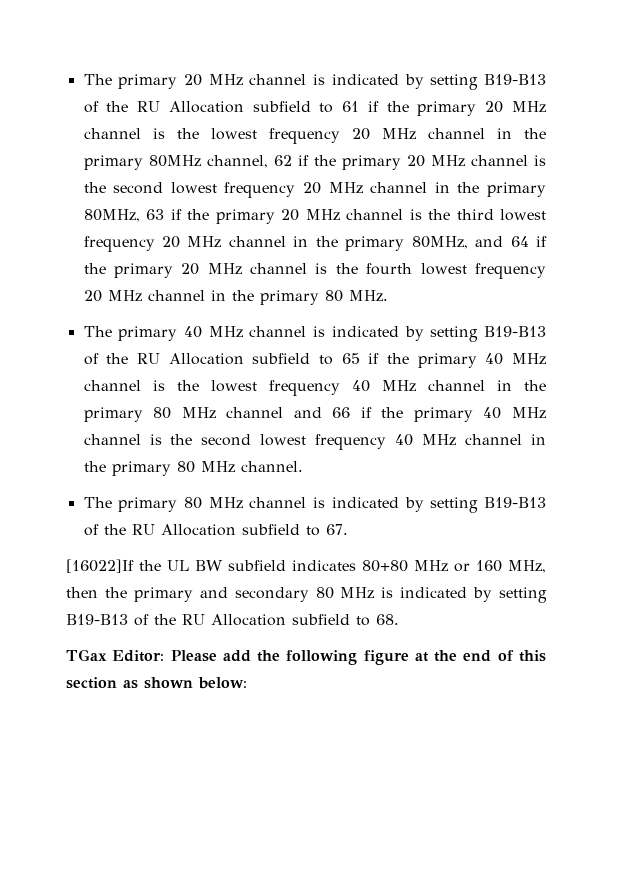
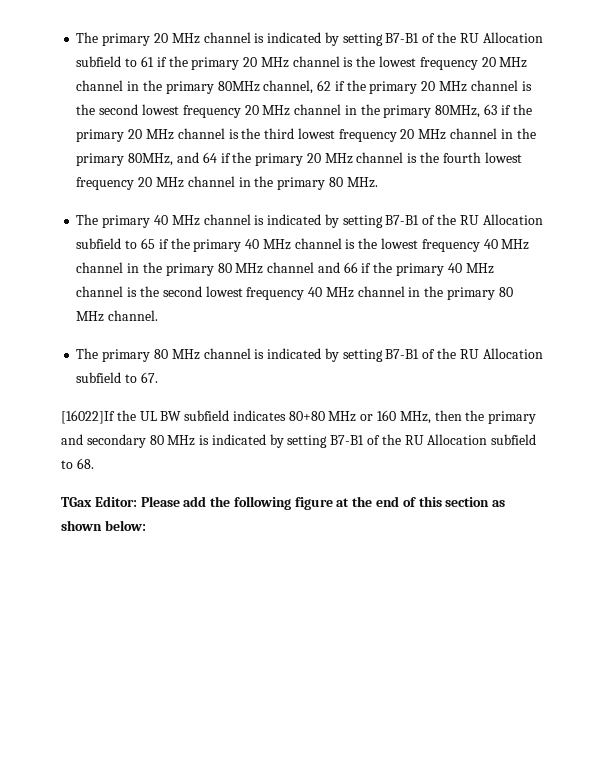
- The primary 20 MHz channel is indicated by setting B19-B13 of the RU Allocation subfield to 61 if the primary 20 MHz channel is the lowest frequency 20 MHz channel in the primary 80MHz channel, 62 if the primary 20 MHz channel is the second lowest frequency 20 MHz channel in the primary 80MHz, 63 if the primary 20 MHz channel is the third lowest frequency 20 MHz channel in the primary 80MHz, and 64 if the primary 20 MHz channel is the fourth lowest frequency 20 MHz channel in the primary 80 MHz.
+ The primary 20 MHz channel is indicated by setting B7-B1 of the RU Allocation subfield to 61 if the primary 20 MHz channel is the lowest frequency 20 MHz channel in the primary 80MHz channel, 62 if the primary 20 MHz channel is the second lowest frequency 20 MHz channel in the primary 80MHz, 63 if the primary 20 MHz channel is the third lowest frequency 20 MHz channel in the primary 80MHz, and 64 if the primary 20 MHz channel is the fourth lowest frequency 20 MHz channel in the primary 80 MHz.
- The primary 40 MHz channel is indicated by setting B19-B13 of the RU Allocation subfield to 65 if the primary 40 MHz channel is the lowest frequency 40 MHz channel in the primary 80 MHz channel and 66 if the primary 40 MHz channel is the second lowest frequency 40 MHz channel in the primary 80 MHz channel.
+ The primary 40 MHz channel is indicated by setting B7-B1 of the RU Allocation subfield to 65 if the primary 40 MHz channel is the lowest frequency 40 MHz channel in the primary 80 MHz channel and 66 if the primary 40 MHz channel is the second lowest frequency 40 MHz channel in the primary 80 MHz channel.
- The primary 80 MHz channel is indicated by setting B19-B13 of the RU Allocation subfield to 67.
+ The primary 80 MHz channel is indicated by setting B7-B1 of the RU Allocation subfield to 67.
- [16022]If the UL BW subfield indicates 80+80 MHz or 160 MHz, then the primary and secondary 80 MHz is indicated by setting B19-B13 of the RU Allocation subfield to 68.
+ [16022]If the UL BW subfield indicates 80+80 MHz or 160 MHz, then the primary and secondary 80 MHz is indicated by setting B7-B1 of the RU Allocation subfield to 68.

